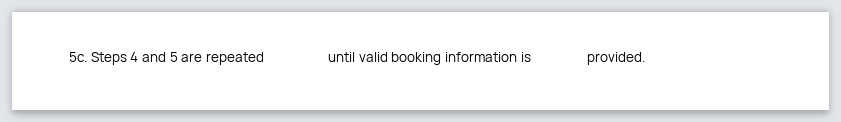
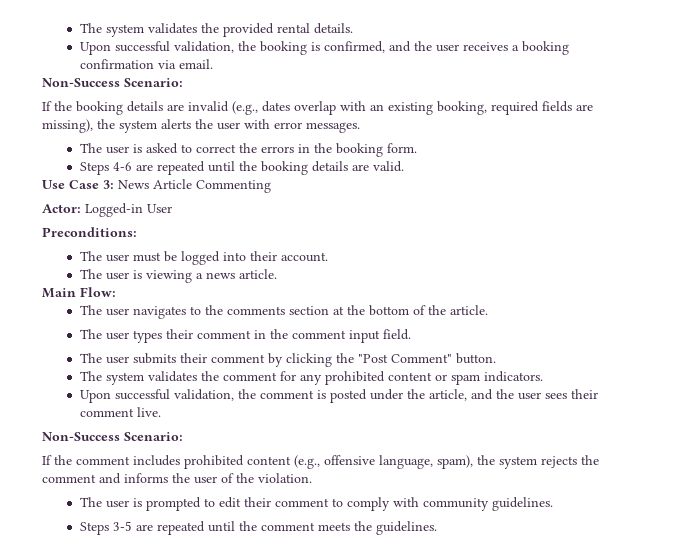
- 5c. Steps 4 and 5 are repeated until valid booking information is provided.
+ The system validates the provided rental details.
+ Upon successful validation, the booking is confirmed, and the user receives a booking confirmation via email.
+ Non-Success Scenario:
+ If the booking details are invalid (e.g., dates overlap with an existing booking, required fields are missing), the system alerts the user with error messages.
+ The user is asked to correct the errors in the booking form.
+ Steps 4-6 are repeated until the booking details are valid.
+ Use Case 3: News Article Commenting
+ Actor: Logged-in User
+ Preconditions:
+ The user must be logged into their account.
+ The user is viewing a news article.
+ Main Flow:
+ The user navigates to the comments section at the bottom of the article.
+ The user types their comment in the comment input field.
+ The user submits their comment by clicking the "Post Comment" button.
+ The system validates the comment for any prohibited content or spam indicators.
+ Upon successful validation, the comment is posted under the article, and the user sees their comment live.
+ Non-Success Scenario:
+ If the comment includes prohibited content (e.g., offensive language, spam), the system rejects the comment and informs the user of the violation.
+ The user is prompted to edit their comment to comply with community guidelines.
+ Steps 3-5 are repeated until the comment meets the guidelines.

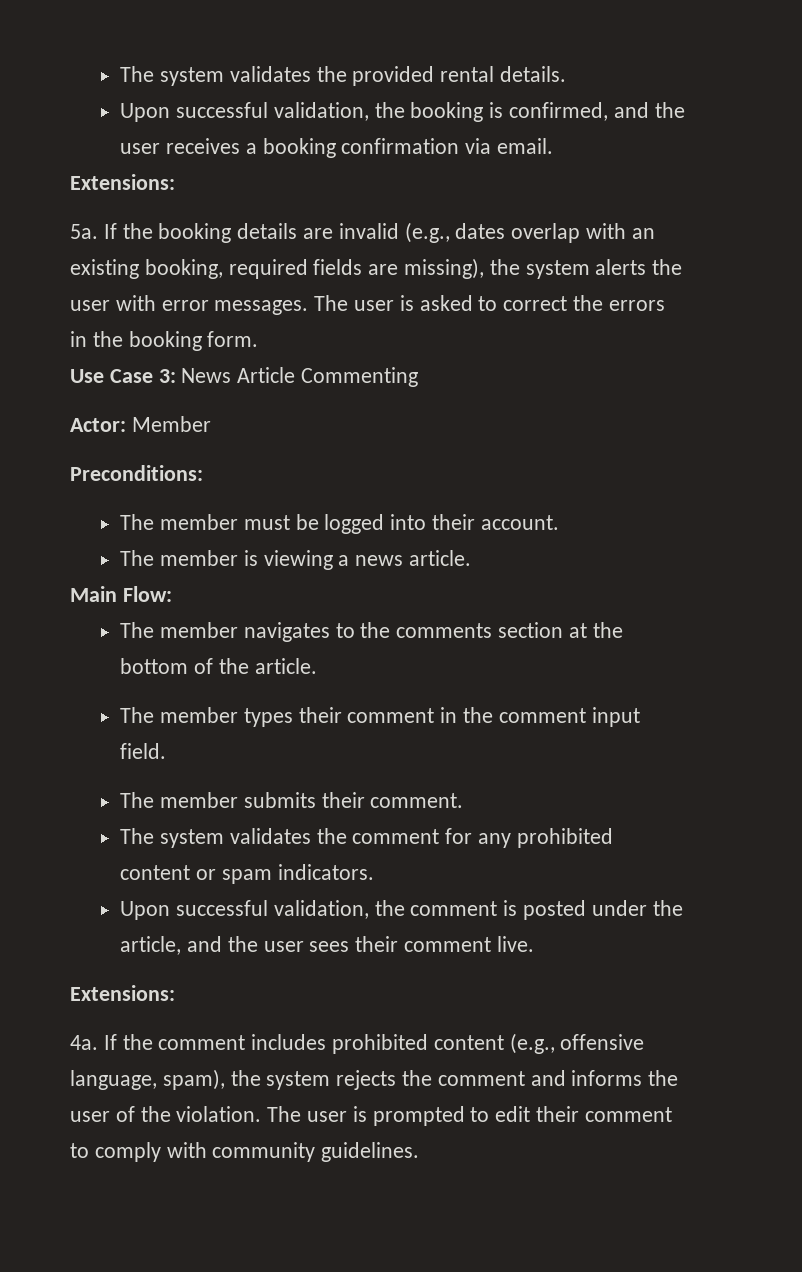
  Upon successful validation, the booking is confirmed, and the user receives a booking confirmation via email.
- Non-Success Scenario:
- If the booking details are invalid (e.g., dates overlap with an existing booking, required fields are missing), the system alerts the user with error messages.
- The user is asked to correct the errors in the booking form.
+ Extensions:
+ 5a. If the booking details are invalid (e.g., dates overlap with an existing booking, required fields are missing), the system alerts the user with error messages. The user is asked to correct the errors in the booking form.
- Steps 4-6 are repeated until the booking details are valid.
- Actor: Logged-in User
+ Actor: Member
- The user must be logged into their account.
+ The member must be logged into their account.
- The user is viewing a news article.
+ The member is viewing a news article.
- The user navigates to the comments section at the bottom of the article.
+ The member navigates to the comments section at the bottom of the article.
- The user types their comment in the comment input field.
+ The member types their comment in the comment input field.
- The user submits their comment by clicking the "Post Comment" button.
+ The member submits their comment.
  Upon successful validation, the comment is posted under the article, and the user sees their comment live.
- Non-Success Scenario:
- If the comment includes prohibited content (e.g., offensive language, spam), the system rejects the comment and informs the user of the violation.
- The user is prompted to edit their comment to comply with community guidelines.
+ Extensions:
+ 4a. If the comment includes prohibited content (e.g., offensive language, spam), the system rejects the comment and informs the user of the violation. The user is prompted to edit their comment to comply with community guidelines.
- Steps 3-5 are repeated until the comment meets the guidelines.

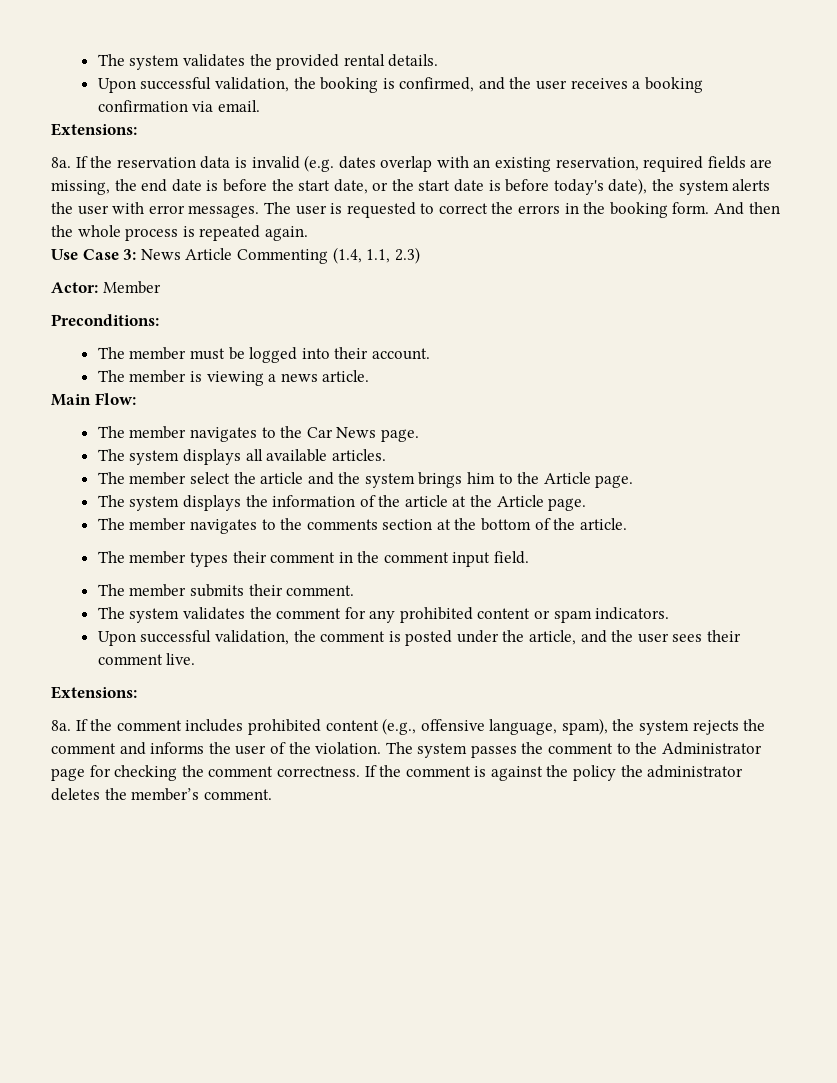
- 5a. If the booking details are invalid (e.g., dates overlap with an existing booking, required fields are missing), the system alerts the user with error messages.
+ 8a. If the reservation data is invalid (e.g. dates overlap with an existing reservation, required fields are missing, the end date is before the start date, or the start date is before today's date), the system alerts the user with error messages.
- The user is asked to correct the errors in the booking form.
+ The user is requested to correct the errors in the booking form. And then the whole process is repeated again.
- Use Case 3: News Article Commenting
+ Use Case 3: News Article Commenting (1.4, 1.1, 2.3)
+ The member navigates to the Car News page.
+ The system displays all available articles.
+ The member select the article and the system brings him to the Article page.
+ The system displays the information of the article at the Article page.
  Upon successful validation, the comment is posted under the article, and the user sees their comment live.
  Extensions:
- 4a.
+ 8a.
- The user is prompted to edit their comment to comply with community guidelines.
+ The system passes the comment to the Administrator page for checking the comment correctness. If the comment is against the policy the administrator deletes the member’s comment.

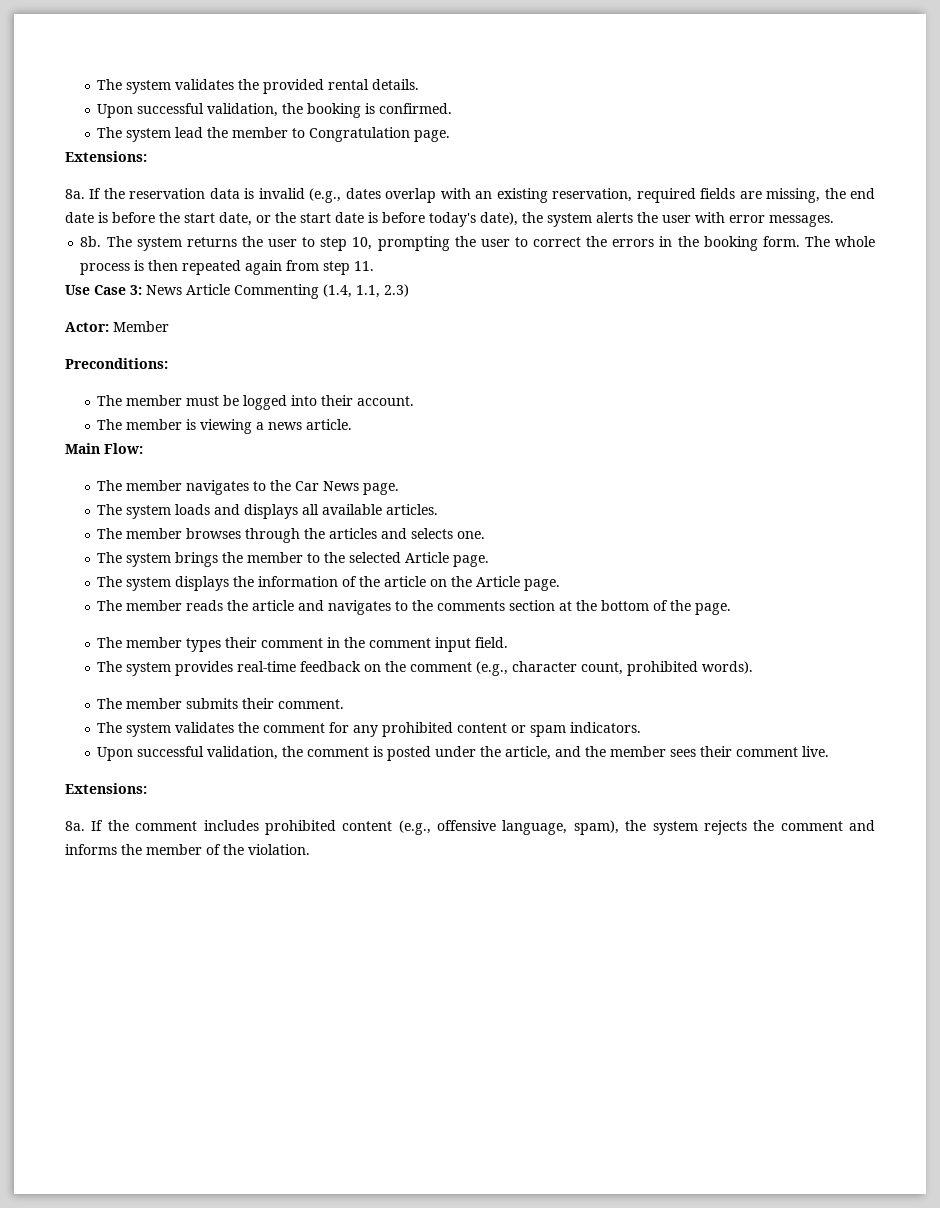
- Upon successful validation, the booking is confirmed, and the user receives a booking confirmation via email.
+ Upon successful validation, the booking is confirmed.
+ The system lead the member to Congratulation page.
- If the reservation data is invalid (e.g. dates overlap with an existing reservation, required fields are missing, the end date is before the start date, or the start date is before today's date), the system alerts the user with error messages. The user is requested to correct the errors in the booking form.
+ If the reservation data is invalid (e.g., dates overlap with an existing reservation, required fields are missing, the end date is before the start date, or the start date is before today's date), the system alerts the user with error messages.
+ 8b. The system returns the user to step 10, prompting the user to correct the errors in the booking form.
- And then the whole process is repeated again.
+ The whole process is then repeated again from step 11.
- The system displays all available articles.
+ The system loads and displays all available articles.
- The member select the article and the system brings him to the Article page.
+ The member browses through the articles and selects one.
+ The system brings the member to the selected Article page.
- The system displays the information of the article at the Article page.
+ The system displays the information of the article on the Article page.
- The member navigates to the comments section at the bottom of the article.
+ The member reads the article and navigates to the comments section at the bottom of the page.
+ The system provides real-time feedback on the comment (e.g., character count, prohibited words).
- Upon successful validation, the comment is posted under the article, and the user sees their comment live.
+ Upon successful validation, the comment is posted under the article, and the member sees their comment live.
- If the comment includes prohibited content (e.g., offensive language, spam), the system rejects the comment and informs the user of the violation. The system passes the comment to the Administrator page for checking the comment correctness. If the comment is against the policy the administrator deletes the member’s comment.
+ If the comment includes prohibited content (e.g., offensive language, spam), the system rejects the comment and informs the member of the violation.

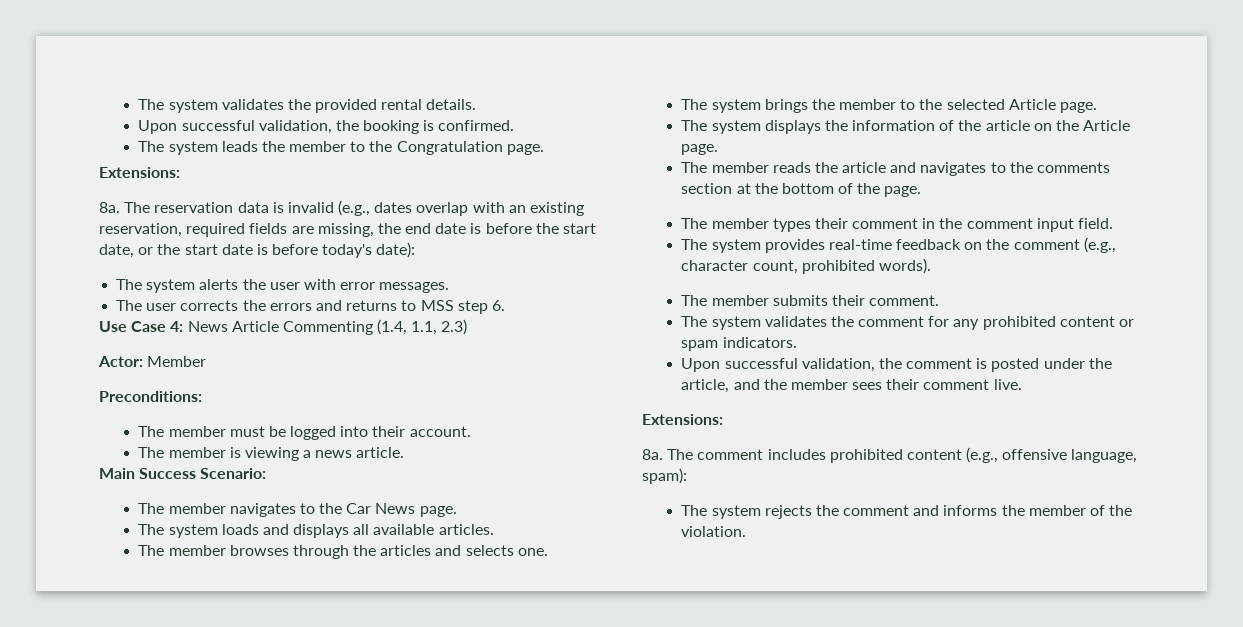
- The system lead the member to Congratulation page.
+ The system leads the member to the Congratulation page.
- If the reservation data is invalid (e.g., dates overlap with an existing reservation, required fields are missing, the end date is before the start date, or the start date is before today's date), the system alerts the user with error messages.
+ The reservation data is invalid (e.g., dates overlap with an existing reservation, required fields are missing, the end date is before the start date, or the start date is before today's date):
+ The system alerts the user with error messages.
- 8b. The system returns the user to step 10, prompting the user to correct the errors in the booking form. The whole process is then repeated again from step 11.
+ The user corrects the errors and returns to MSS step 6.
- Use Case 3: News Article Commenting (1.4, 1.1, 2.3)
+ Use Case 4: News Article Commenting (1.4, 1.1, 2.3)
- Main Flow:
+ Main Success Scenario:
- If the comment includes prohibited content (e.g., offensive language, spam), the system rejects the comment and informs the member of the violation.
+ The comment includes prohibited content (e.g., offensive language, spam):
+ The system rejects the comment and informs the member of the violation.

